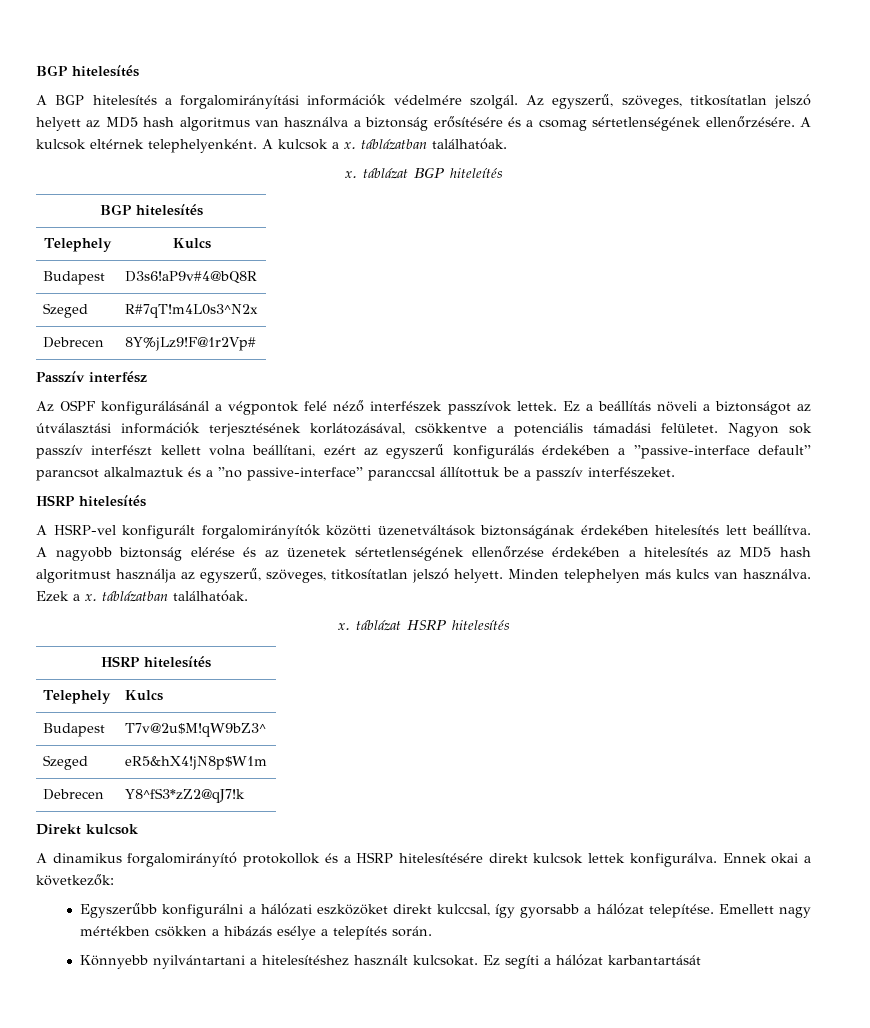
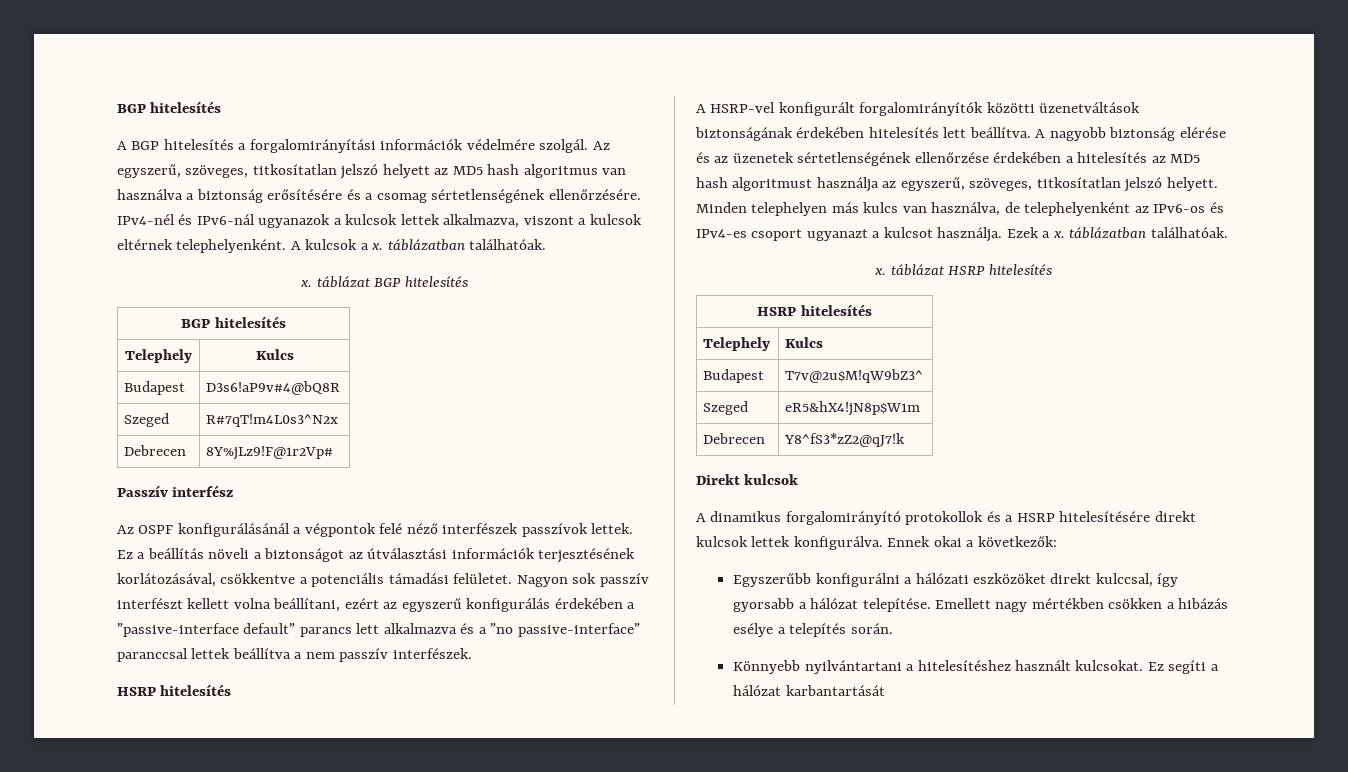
- A kulcsok eltérnek telephelyenként.
+ IPv4-nél és IPv6-nál ugyanazok a kulcsok lettek alkalmazva, viszont a kulcsok eltérnek telephelyenként.
- x. táblázat BGP hiteleítés
+ x. táblázat BGP hitelesítés
- Nagyon sok passzív interfészt kellett volna beállítani, ezért az egyszerű konfigurálás érdekében a ”passive-interface default” parancsot alkalmaztuk és a ”no passive-interface” paranccsal állítottuk be a passzív interfészeket.
+ Nagyon sok passzív interfészt kellett volna beállítani, ezért az egyszerű konfigurálás érdekében a ”passive-interface default” parancs lett alkalmazva és a ”no passive-interface” paranccsal lettek beállítva a nem passzív interfészek.
- Minden telephelyen más kulcs van használva.
+ Minden telephelyen más kulcs van használva, de telephelyenként az IPv6-os és IPv4-es csoport ugyanazt a kulcsot használja.

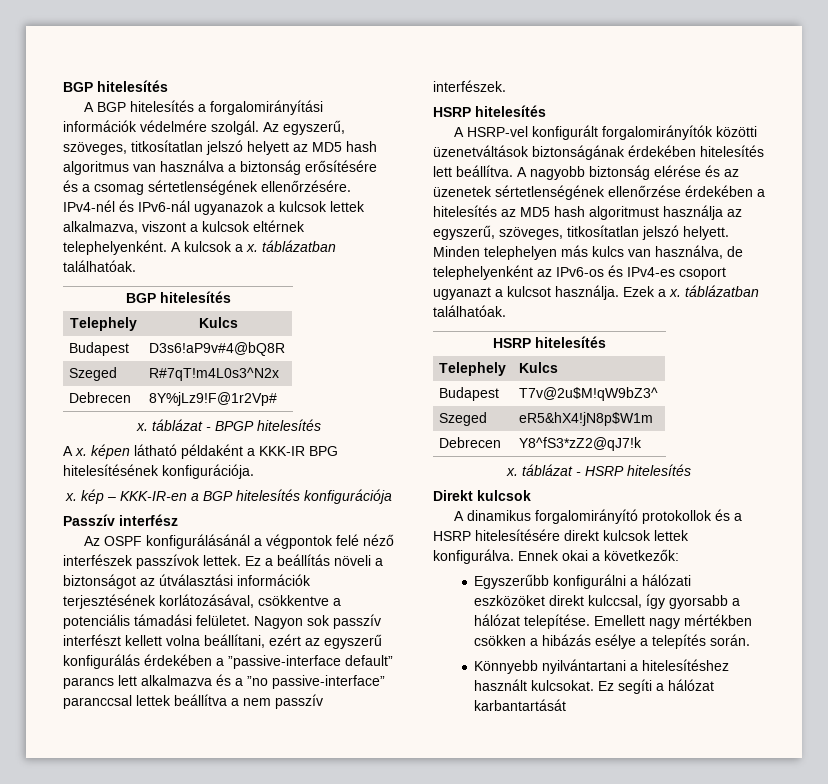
- x. táblázat BGP hitelesítés
+ x. táblázat - BPGP hitelesítés
+ A x. képen látható példaként a KKK-IR BPG hitelesítésének konfigurációja.
+ x. kép – KKK-IR-en a BGP hitelesítés konfigurációja
- x. táblázat HSRP hitelesítés
+ x. táblázat - HSRP hitelesítés

